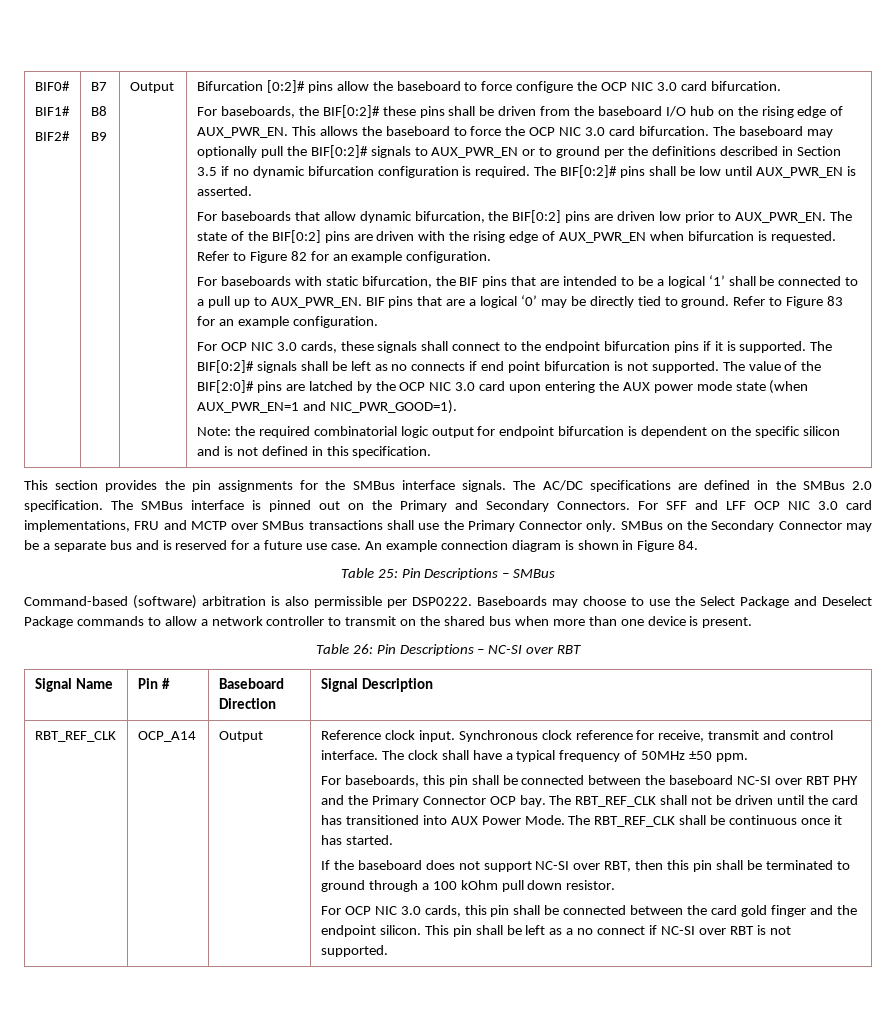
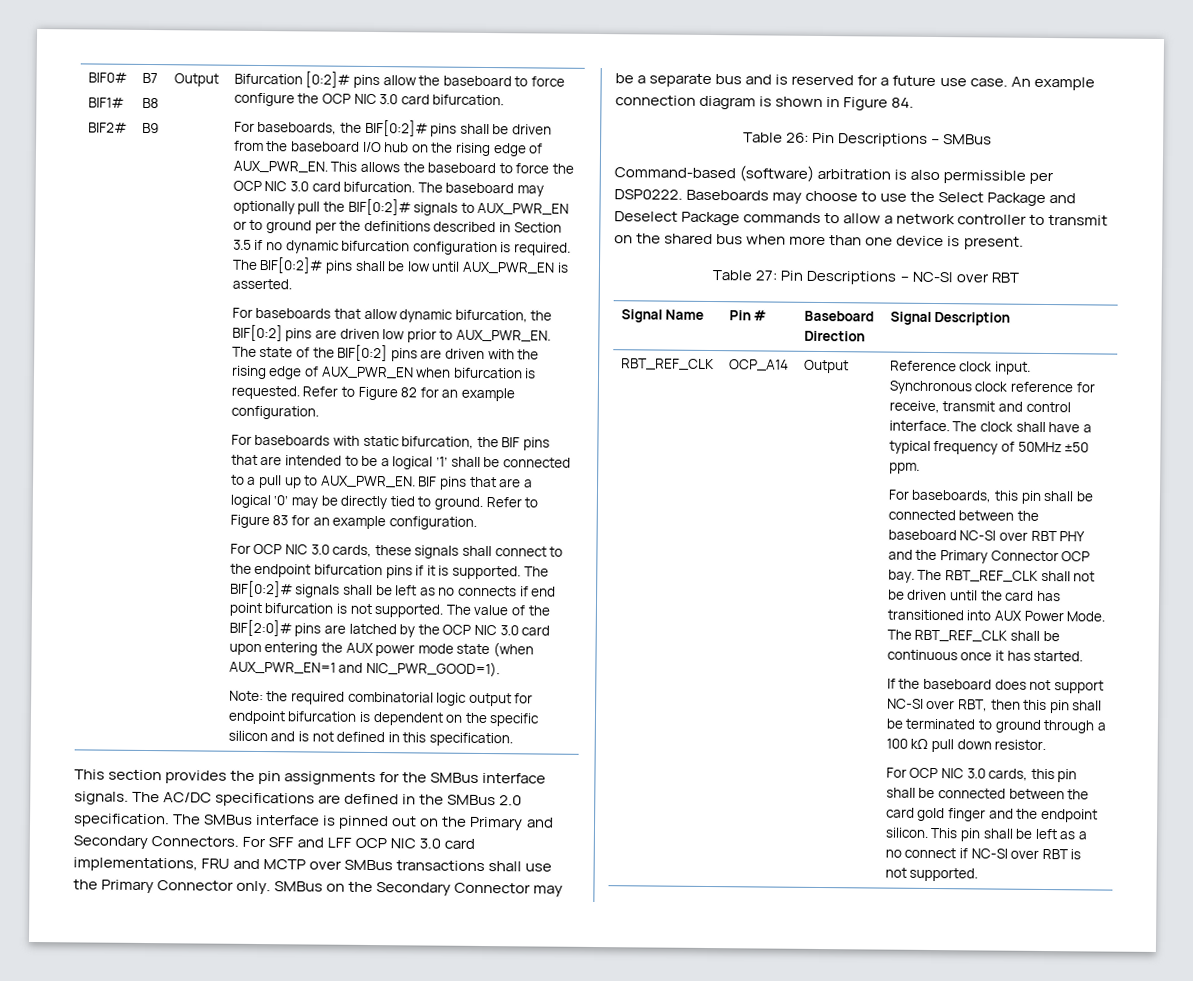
- For baseboards, the BIF[0:2]# these pins shall be driven from the baseboard I/O hub on the rising edge of AUX_PWR_EN.
+ For baseboards, the BIF[0:2]# pins shall be driven from the baseboard I/O hub on the rising edge of AUX_PWR_EN.
- Table 25: Pin Descriptions – SMBus
+ Table 26: Pin Descriptions – SMBus
- Table 26: Pin Descriptions – NC-SI over RBT
+ Table 27: Pin Descriptions – NC-SI over RBT
- If the baseboard does not support NC-SI over RBT, then this pin shall be terminated to ground through a 100 kOhm pull down resistor.
+ If the baseboard does not support NC-SI over RBT, then this pin shall be terminated to ground through a 100 kΩ pull down resistor.

